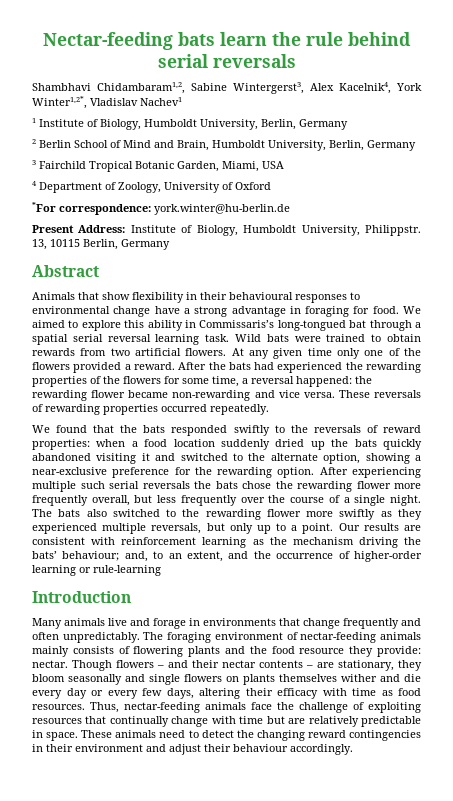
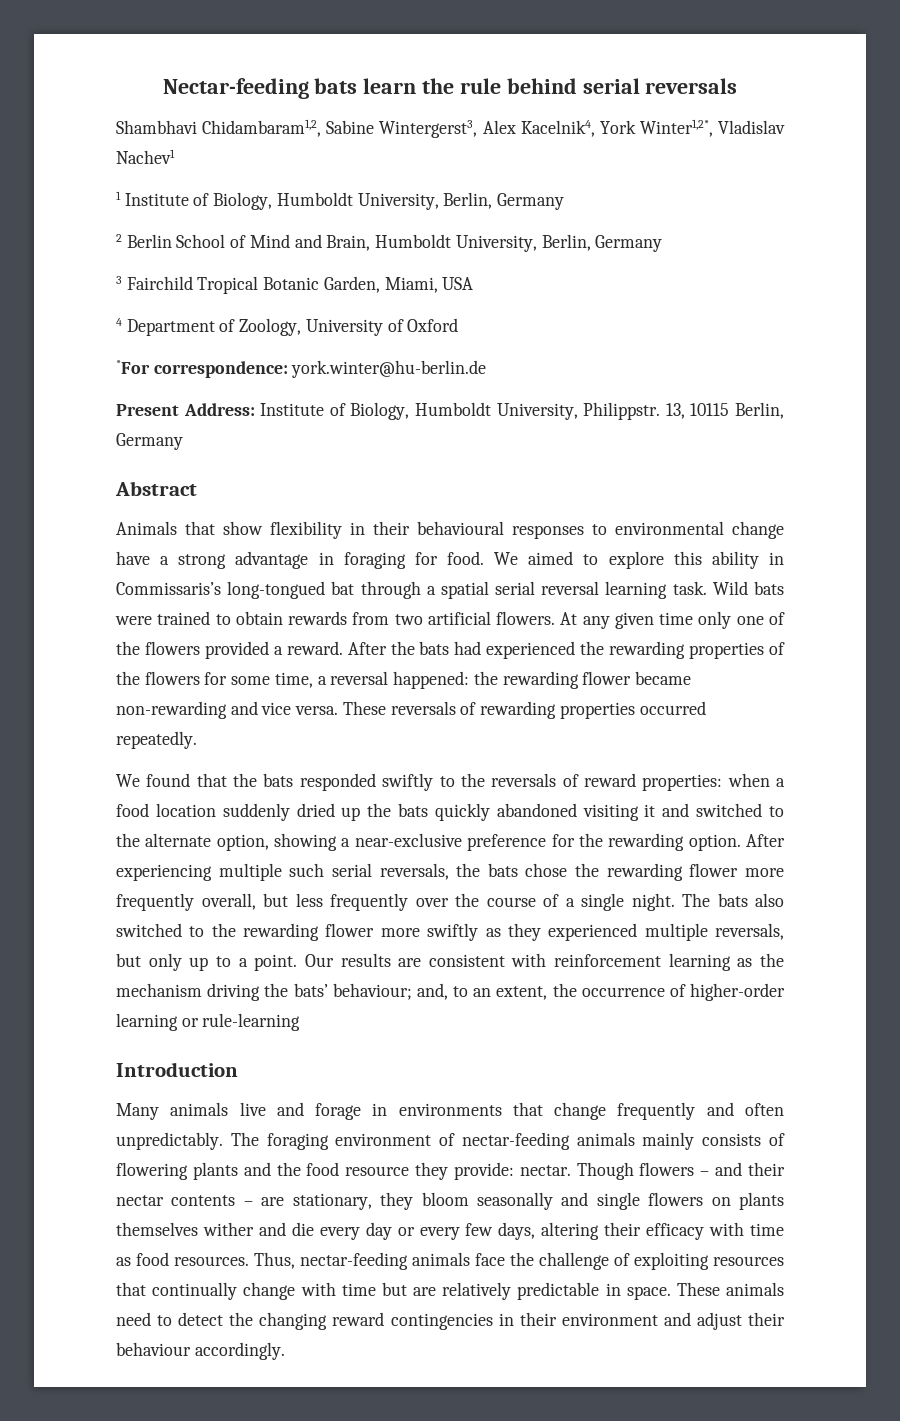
- After experiencing multiple such serial reversals the bats chose the rewarding flower more frequently overall, but less frequently over the course of a single night.
+ After experiencing multiple such serial reversals, the bats chose the rewarding flower more frequently overall, but less frequently over the course of a single night.
- Our results are consistent with reinforcement learning as the mechanism driving the bats’ behaviour; and, to an extent, and the occurrence of higher-order learning or rule-learning
+ Our results are consistent with reinforcement learning as the mechanism driving the bats’ behaviour; and, to an extent, the occurrence of higher-order learning or rule-learning

